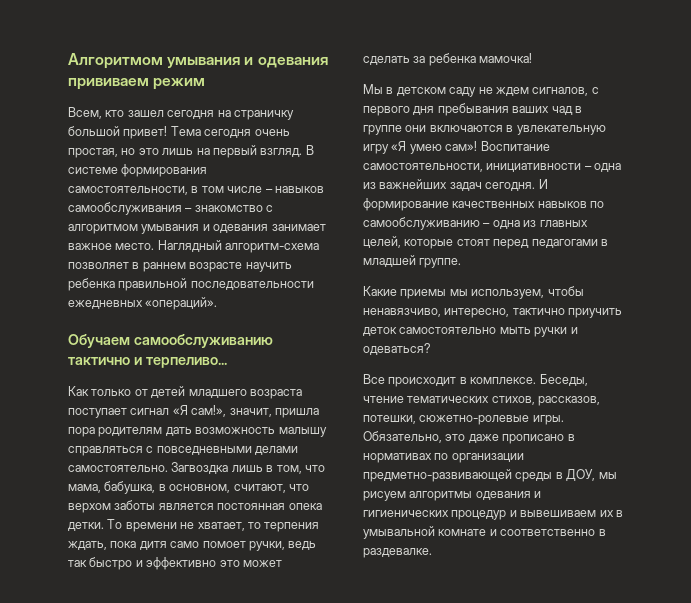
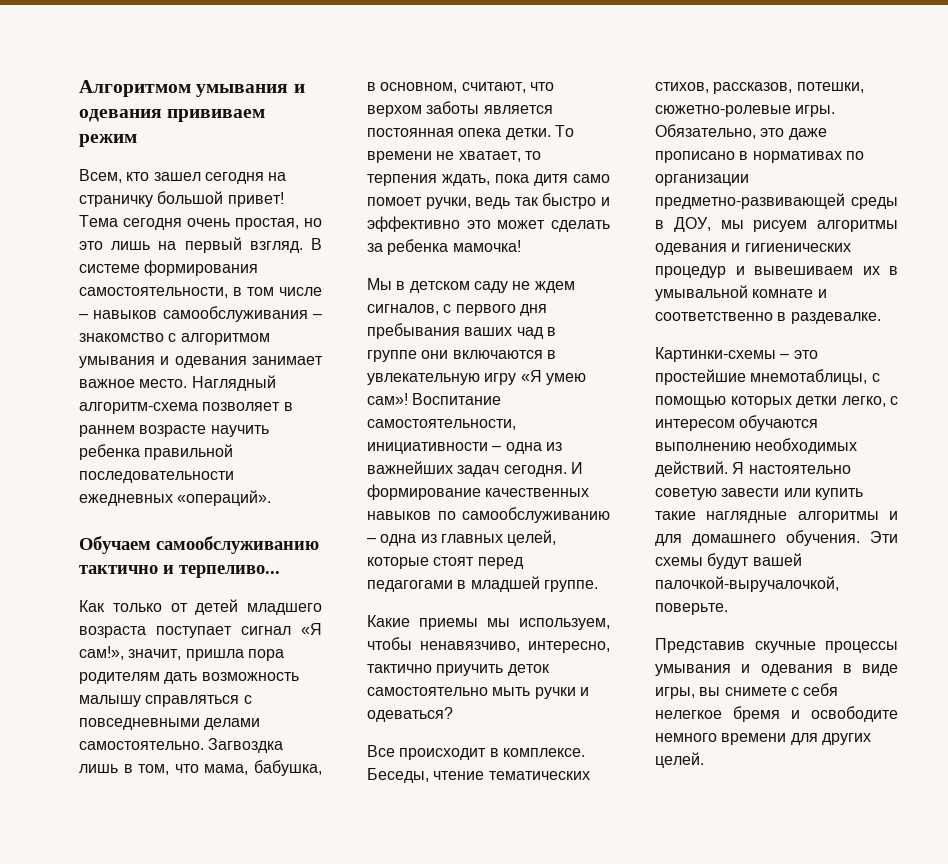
+ Картинки-схемы – это простейшие мнемотаблицы, с помощью которых детки легко, с интересом обучаются выполнению необходимых действий. Я настоятельно советую завести или купить такие наглядные алгоритмы и для домашнего обучения. Эти схемы будут вашей палочкой-выручалочкой, поверьте.
+ Представив скучные процессы умывания и одевания в виде игры, вы снимете с себя нелегкое бремя и освободите немного времени для других целей.

